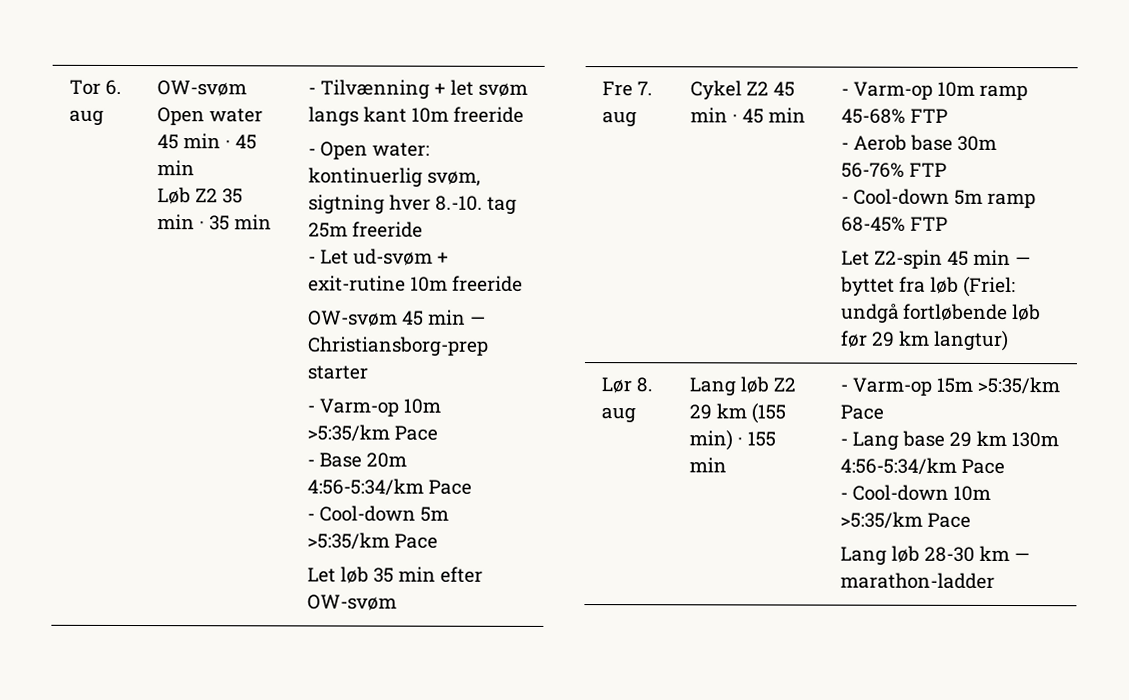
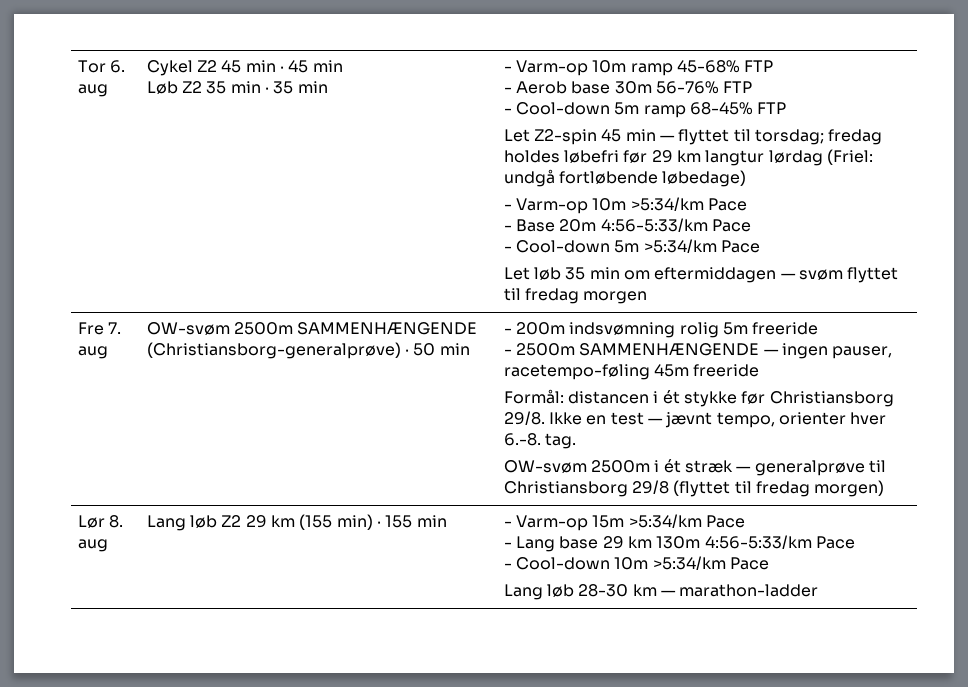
- OW-svøm Open water 45 min · 45 min
+ Cykel Z2 45 min · 45 min
- - Tilvænning + let svøm langs kant 10m freeride
- - Open water: kontinuerlig svøm, sigtning hver 8.-10. tag 25m freeride
- - Let ud-svøm + exit-rutine 10m freeride
- OW-svøm 45 min — Christiansborg-prep starter
- - Varm-op 10m >5:35/km Pace
- - Base 20m 4:56-5:34/km Pace
- - Cool-down 5m >5:35/km Pace
- Let løb 35 min efter OW-svøm
- Fre 7. aug | Cykel Z2 45 min · 45 min
- Let Z2-spin 45 min — byttet fra løb (Friel: undgå fortløbende løb før 29 km langtur)
+ Let Z2-spin 45 min — flyttet til torsdag; fredag holdes løbefri før 29 km langtur lørdag (Friel: undgå fortløbende løbedage)
+ - Varm-op 10m >5:34/km Pace
+ - Base 20m 4:56-5:33/km Pace
+ - Cool-down 5m >5:34/km Pace
+ Let løb 35 min om eftermiddagen — svøm flyttet til fredag morgen
+ Fre 7. aug | OW-svøm 2500m SAMMENHÆNGENDE (Christiansborg-generalprøve) · 50 min | - 200m indsvømning rolig 5m freeride
+ - 2500m SAMMENHÆNGENDE — ingen pauser, racetempo-føling 45m freeride
+ Formål: distancen i ét stykke før Christiansborg 29/8. Ikke en test — jævnt tempo, orienter hver 6.-8. tag.
+ OW-svøm 2500m i ét stræk — generalprøve til Christiansborg 29/8 (flyttet til fredag morgen)
- Lør 8. aug | Lang løb Z2 29 km (155 min) · 155 min | - Varm-op 15m >5:35/km Pace
- - Lang base 29 km 130m 4:56-5:34/km Pace
- - Cool-down 10m >5:35/km Pace
+ Lør 8. aug | Lang løb Z2 29 km (155 min) · 155 min | - Varm-op 15m >5:34/km Pace
+ - Lang base 29 km 130m 4:56-5:33/km Pace
+ - Cool-down 10m >5:34/km Pace

